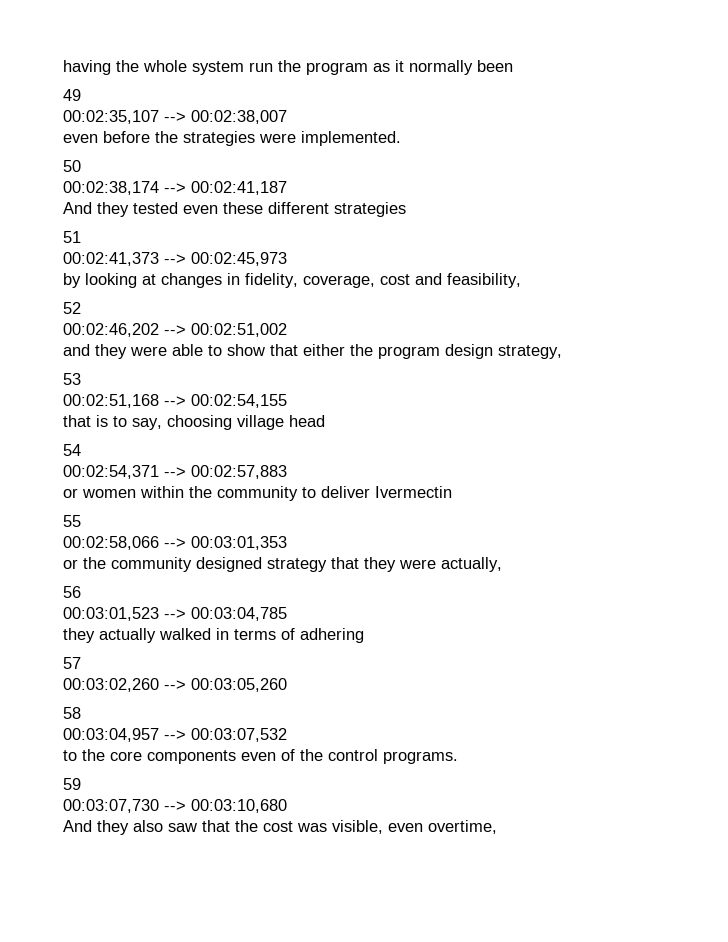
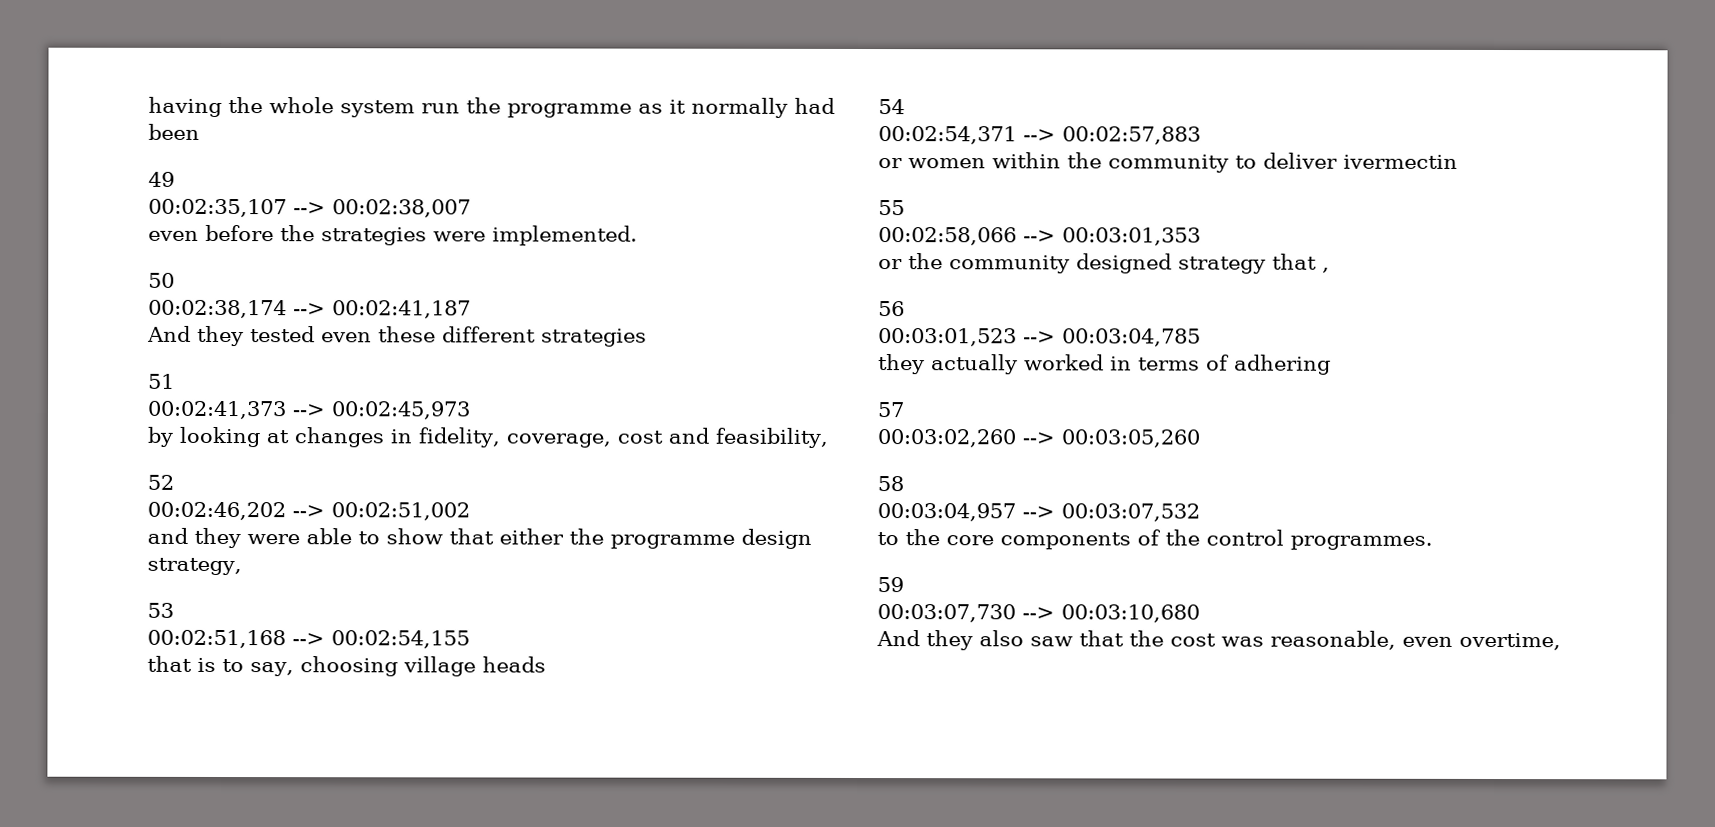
- having the whole system run the program as it normally been
+ having the whole system run the programme as it normally had been
- and they were able to show that either the program design strategy,
+ and they were able to show that either the programme design strategy,
- that is to say, choosing village head
+ that is to say, choosing village heads
- or women within the community to deliver Ivermectin
+ or women within the community to deliver ivermectin
- or the community designed strategy that they were actually,
+ or the community designed strategy that ,
- they actually walked in terms of adhering
+ they actually worked in terms of adhering
- to the core components even of the control programs.
+ to the core components of the control programmes.
- And they also saw that the cost was visible, even overtime,
+ And they also saw that the cost was reasonable, even overtime,

